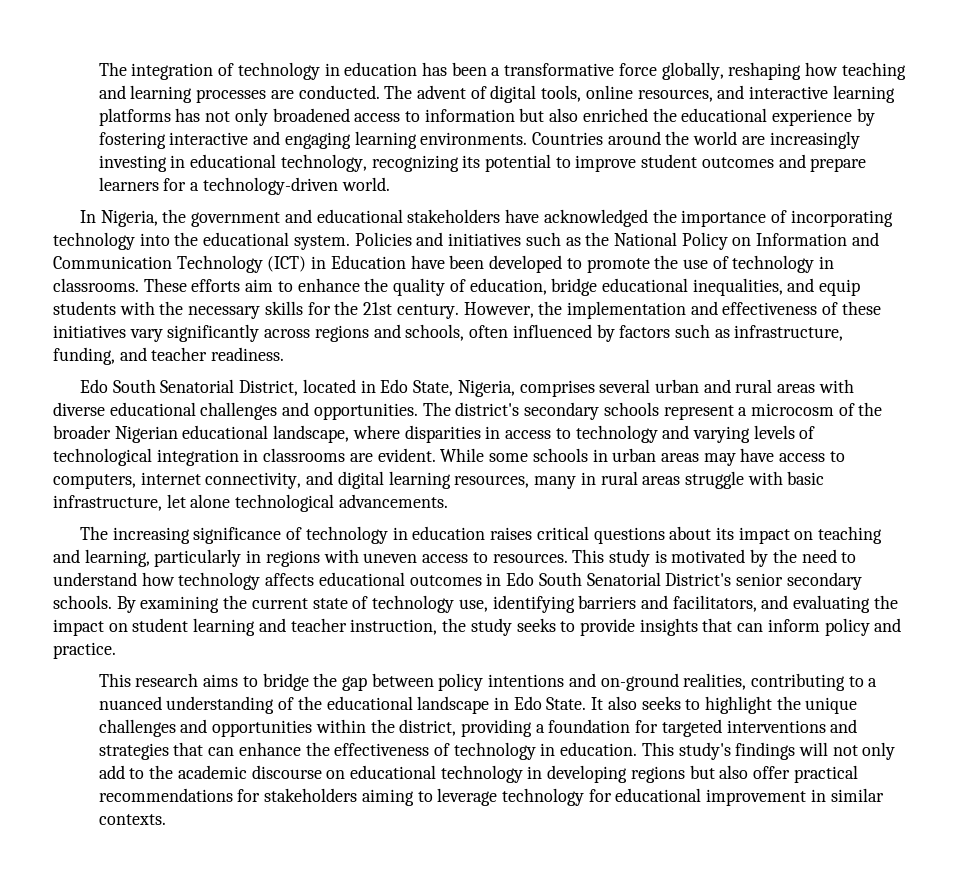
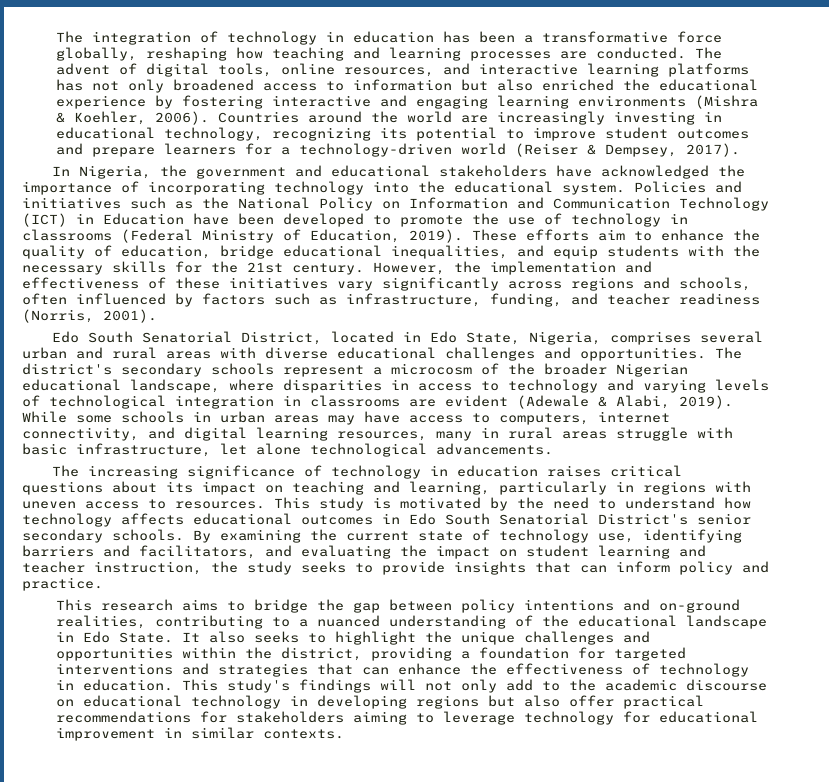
- The advent of digital tools, online resources, and interactive learning platforms has not only broadened access to information but also enriched the educational experience by fostering interactive and engaging learning environments.
+ The advent of digital tools, online resources, and interactive learning platforms has not only broadened access to information but also enriched the educational experience by fostering interactive and engaging learning environments (Mishra & Koehler, 2006).
- Countries around the world are increasingly investing in educational technology, recognizing its potential to improve student outcomes and prepare learners for a technology-driven world.
+ Countries around the world are increasingly investing in educational technology, recognizing its potential to improve student outcomes and prepare learners for a technology-driven world (Reiser & Dempsey, 2017).
- Policies and initiatives such as the National Policy on Information and Communication Technology (ICT) in Education have been developed to promote the use of technology in classrooms.
+ Policies and initiatives such as the National Policy on Information and Communication Technology (ICT) in Education have been developed to promote the use of technology in classrooms (Federal Ministry of Education, 2019).
- However, the implementation and effectiveness of these initiatives vary significantly across regions and schools, often influenced by factors such as infrastructure, funding, and teacher readiness.
+ However, the implementation and effectiveness of these initiatives vary significantly across regions and schools, often influenced by factors such as infrastructure, funding, and teacher readiness (Norris, 2001).
- The district's secondary schools represent a microcosm of the broader Nigerian educational landscape, where disparities in access to technology and varying levels of technological integration in classrooms are evident.
+ The district's secondary schools represent a microcosm of the broader Nigerian educational landscape, where disparities in access to technology and varying levels of technological integration in classrooms are evident (Adewale & Alabi, 2019).

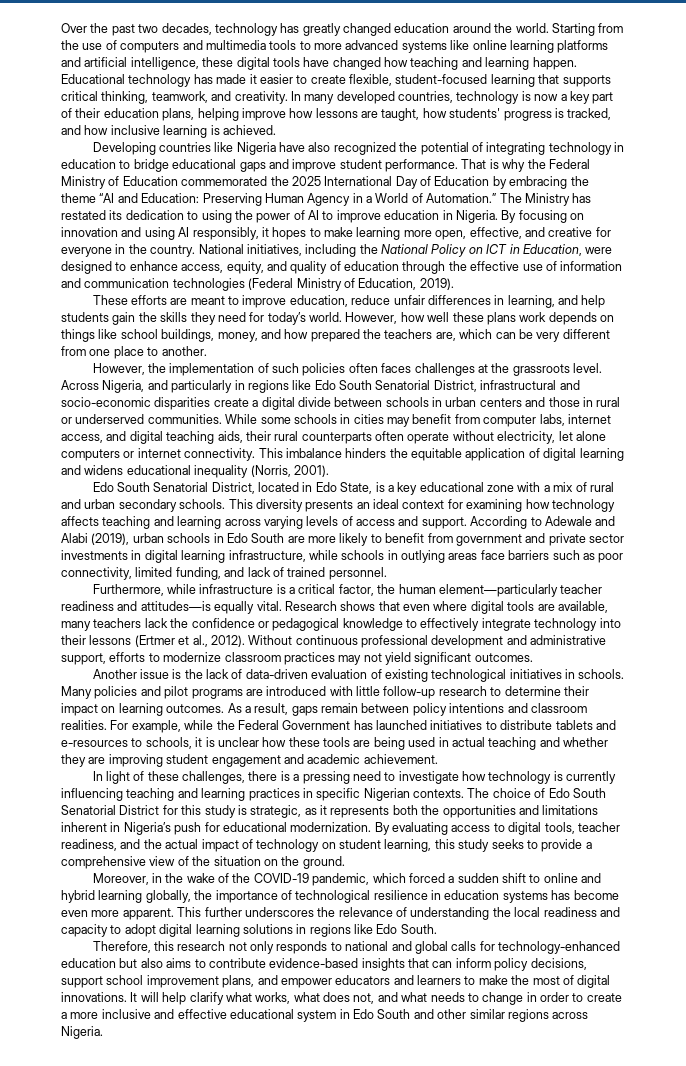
- The integration of technology in education has been a transformative force globally, reshaping how teaching and learning processes are conducted. The advent of digital tools, online resources, and interactive learning platforms has not only broadened access to information but also enriched the educational experience by fostering interactive and engaging learning environments (Mishra & Koehler, 2006). Countries around the world are increasingly investing in educational technology, recognizing its potential to improve student outcomes and prepare learners for a technology-driven world (Reiser & Dempsey, 2017).
- In Nigeria, the government and educational stakeholders have acknowledged the importance of incorporating technology into the educational system. Policies and initiatives such as the National Policy on Information and Communication Technology (ICT) in Education have been developed to promote the use of technology in classrooms (Federal Ministry of Education, 2019). These efforts aim to enhance the quality of education, bridge educational inequalities, and equip students with the necessary skills for the 21st century. However, the implementation and effectiveness of these initiatives vary significantly across regions and schools, often influenced by factors such as infrastructure, funding, and teacher readiness (Norris, 2001).
+ Over the past two decades, technology has greatly changed education around the world. Starting from the use of computers and multimedia tools to more advanced systems like online learning platforms and artificial intelligence, these digital tools have changed how teaching and learning happen. Educational technology has made it easier to create flexible, student-focused learning that supports critical thinking, teamwork, and creativity. In many developed countries, technology is now a key part of their education plans, helping improve how lessons are taught, how students' progress is tracked, and how inclusive learning is achieved.
+ Developing countries like Nigeria have also recognized the potential of integrating technology in education to bridge educational gaps and improve student performance. That is why the Federal Ministry of Education commemorated the 2025 International Day of Education by embracing the theme “AI and Education: Preserving Human Agency in a World of Automation.” The Ministry has restated its dedication to using the power of AI to improve education in Nigeria. By focusing on innovation and using AI responsibly, it hopes to make learning more open, effective, and creative for everyone in the country. National initiatives, including the National Policy on ICT in Education, were designed to enhance access, equity, and quality of education through the effective use of information and communication technologies (Federal Ministry of Education, 2019).
+ These efforts are meant to improve education, reduce unfair differences in learning, and help students gain the skills they need for today’s world. However, how well these plans work depends on things like school buildings, money, and how prepared the teachers are, which can be very different from one place to another.
+ However, the implementation of such policies often faces challenges at the grassroots level. Across Nigeria, and particularly in regions like Edo South Senatorial District, infrastructural and socio-economic disparities create a digital divide between schools in urban centers and those in rural or underserved communities. While some schools in cities may benefit from computer labs, internet access, and digital teaching aids, their rural counterparts often operate without electricity, let alone computers or internet connectivity. This imbalance hinders the equitable application of digital learning and widens educational inequality (Norris, 2001).
- Edo South Senatorial District, located in Edo State, Nigeria, comprises several urban and rural areas with diverse educational challenges and opportunities. The district's secondary schools represent a microcosm of the broader Nigerian educational landscape, where disparities in access to technology and varying levels of technological integration in classrooms are evident (Adewale & Alabi, 2019). While some schools in urban areas may have access to computers, internet connectivity, and digital learning resources, many in rural areas struggle with basic infrastructure, let alone technological advancements.
- The increasing significance of technology in education raises critical questions about its impact on teaching and learning, particularly in regions with uneven access to resources. This study is motivated by the need to understand how technology affects educational outcomes in Edo South Senatorial District's senior secondary schools. By examining the current state of technology use, identifying barriers and facilitators, and evaluating the impact on student learning and teacher instruction, the study seeks to provide insights that can inform policy and practice.
- This research aims to bridge the gap between policy intentions and on-ground realities, contributing to a nuanced understanding of the educational landscape in Edo State. It also seeks to highlight the unique challenges and opportunities within the district, providing a foundation for targeted interventions and strategies that can enhance the effectiveness of technology in education. This study's findings will not only add to the academic discourse on educational technology in developing regions but also offer practical recommendations for stakeholders aiming to leverage technology for educational improvement in similar contexts.
+ Edo South Senatorial District, located in Edo State, is a key educational zone with a mix of rural and urban secondary schools. This diversity presents an ideal context for examining how technology affects teaching and learning across varying levels of access and support. According to Adewale and Alabi (2019), urban schools in Edo South are more likely to benefit from government and private sector investments in digital learning infrastructure, while schools in outlying areas face barriers such as poor connectivity, limited funding, and lack of trained personnel.
+ Furthermore, while infrastructure is a critical factor, the human element—particularly teacher readiness and attitudes—is equally vital. Research shows that even where digital tools are available, many teachers lack the confidence or pedagogical knowledge to effectively integrate technology into their lessons (Ertmer et al., 2012). Without continuous professional development and administrative support, efforts to modernize classroom practices may not yield significant outcomes.
+ Another issue is the lack of data-driven evaluation of existing technological initiatives in schools. Many policies and pilot programs are introduced with little follow-up research to determine their impact on learning outcomes. As a result, gaps remain between policy intentions and classroom realities. For example, while the Federal Government has launched initiatives to distribute tablets and e-resources to schools, it is unclear how these tools are being used in actual teaching and whether they are improving student engagement and academic achievement.
+ In light of these challenges, there is a pressing need to investigate how technology is currently influencing teaching and learning practices in specific Nigerian contexts. The choice of Edo South Senatorial District for this study is strategic, as it represents both the opportunities and limitations inherent in Nigeria’s push for educational modernization. By evaluating access to digital tools, teacher readiness, and the actual impact of technology on student learning, this study seeks to provide a comprehensive view of the situation on the ground.
+ Moreover, in the wake of the COVID-19 pandemic, which forced a sudden shift to online and hybrid learning globally, the importance of technological resilience in education systems has become even more apparent. This further underscores the relevance of understanding the local readiness and capacity to adopt digital learning solutions in regions like Edo South.
+ Therefore, this research not only responds to national and global calls for technology-enhanced education but also aims to contribute evidence-based insights that can inform policy decisions, support school improvement plans, and empower educators and learners to make the most of digital innovations. It will help clarify what works, what does not, and what needs to change in order to create a more inclusive and effective educational system in Edo South and other similar regions across Nigeria.

